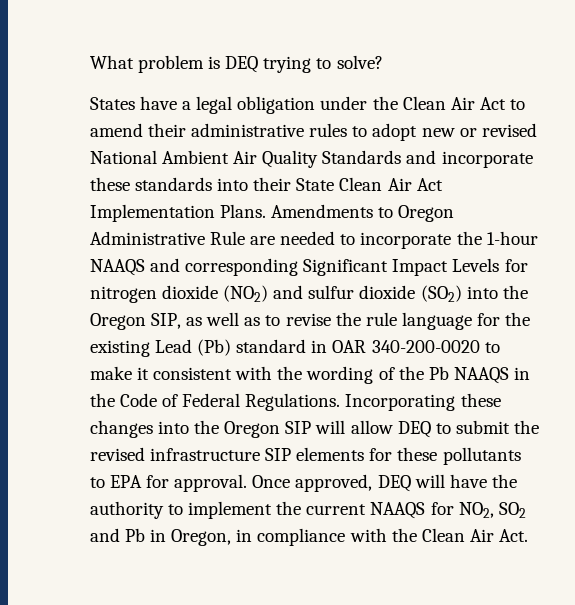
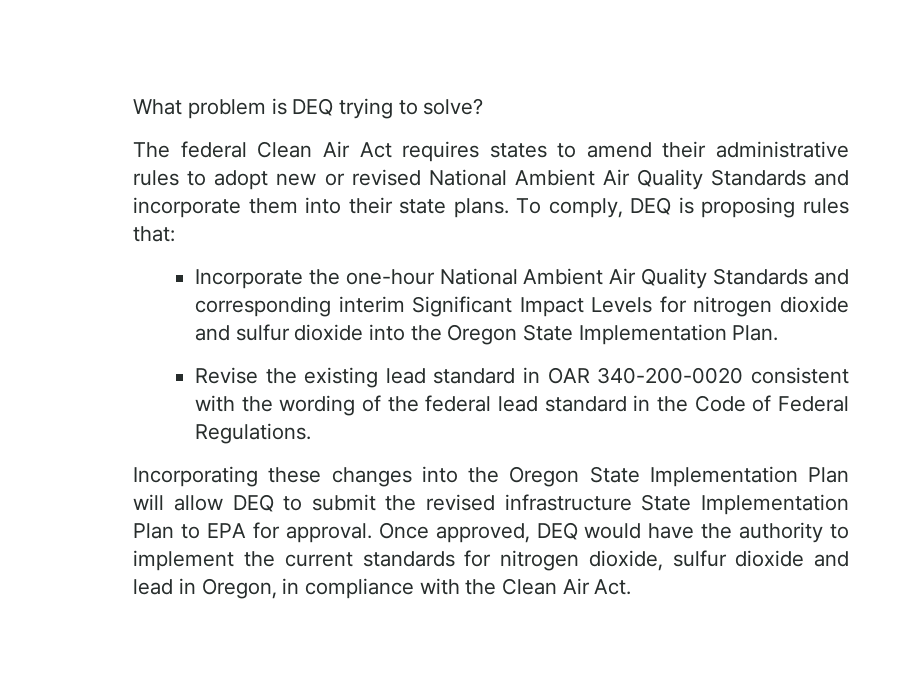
- States have a legal obligation under the Clean Air Act to amend their administrative rules to adopt new or revised National Ambient Air Quality Standards and incorporate these standards into their State Clean Air Act Implementation Plans. Amendments to Oregon Administrative Rule are needed to incorporate the 1-hour NAAQS and corresponding Significant Impact Levels for nitrogen dioxide (NO2) and sulfur dioxide (SO2) into the Oregon SIP, as well as to revise the rule language for the existing Lead (Pb) standard in OAR 340-200-0020 to make it consistent with the wording of the Pb NAAQS in the Code of Federal Regulations. Incorporating these changes into the Oregon SIP will allow DEQ to submit the revised infrastructure SIP elements for these pollutants to EPA for approval.
+ The federal Clean Air Act requires states to amend their administrative rules to adopt new or revised National Ambient Air Quality Standards and incorporate them into their state plans. To comply, DEQ is proposing rules that:
+ Incorporate the one-hour National Ambient Air Quality Standards and corresponding interim Significant Impact Levels for nitrogen dioxide and sulfur dioxide into the Oregon State Implementation Plan.
+ Revise the existing lead standard in OAR 340-200-0020 consistent with the wording of the federal lead standard in the Code of Federal Regulations.
+ Incorporating these changes into the Oregon State Implementation Plan will allow DEQ to submit the revised infrastructure State Implementation Plan to EPA for approval.
- Once approved, DEQ will have the authority to implement the current NAAQS for NO2, SO2 and Pb in Oregon, in compliance with the Clean Air Act.
+ Once approved, DEQ would have the authority to implement the current standards for nitrogen dioxide, sulfur dioxide and lead in Oregon, in compliance with the Clean Air Act.

